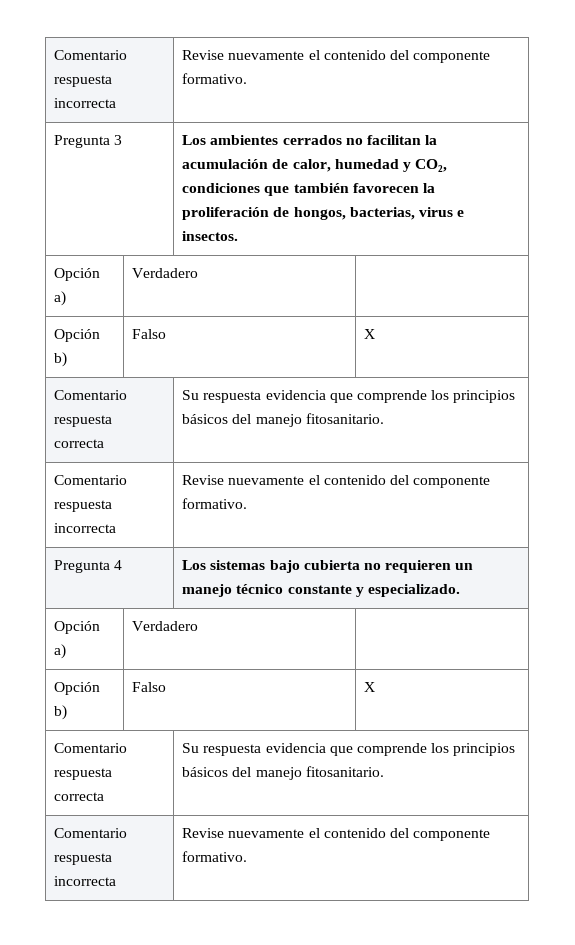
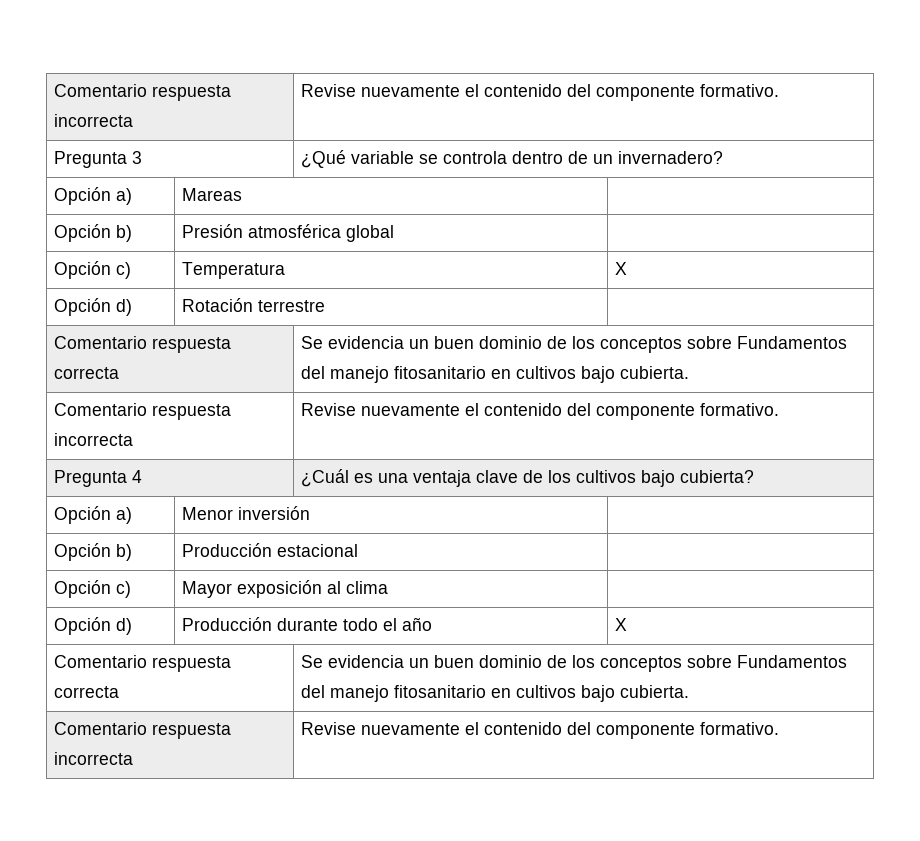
- Pregunta 3 | Los ambientes cerrados no facilitan la acumulación de calor, humedad y CO₂, condiciones que también favorecen la proliferación de hongos, bacterias, virus e insectos.
- Opción a) | Verdadero |
- Opción b) | Falso | X
- Comentario respuesta correcta | Su respuesta evidencia que comprende los principios básicos del manejo fitosanitario.
+ Pregunta 3 | ¿Qué variable se controla dentro de un invernadero?
+ Opción a) | Mareas |
+ Opción b) | Presión atmosférica global |
+ Opción c) | Temperatura | X
+ Opción d) | Rotación terrestre |
+ Comentario respuesta correcta | Se evidencia un buen dominio de los conceptos sobre Fundamentos del manejo fitosanitario en cultivos bajo cubierta.
- Pregunta 4 | Los sistemas bajo cubierta no requieren un manejo técnico constante y especializado.
- Opción a) | Verdadero |
- Opción b) | Falso | X
- Comentario respuesta correcta | Su respuesta evidencia que comprende los principios básicos del manejo fitosanitario.
+ Pregunta 4 | ¿Cuál es una ventaja clave de los cultivos bajo cubierta?
+ Opción a) | Menor inversión |
+ Opción b) | Producción estacional |
+ Opción c) | Mayor exposición al clima |
+ Opción d) | Producción durante todo el año | X
+ Comentario respuesta correcta | Se evidencia un buen dominio de los conceptos sobre Fundamentos del manejo fitosanitario en cultivos bajo cubierta.

